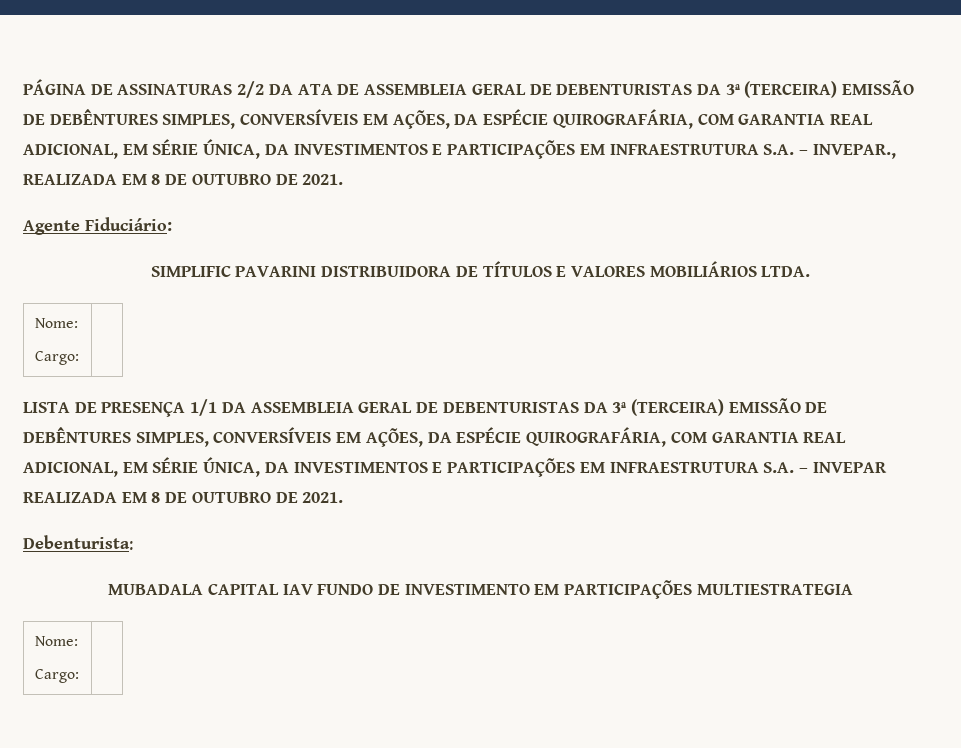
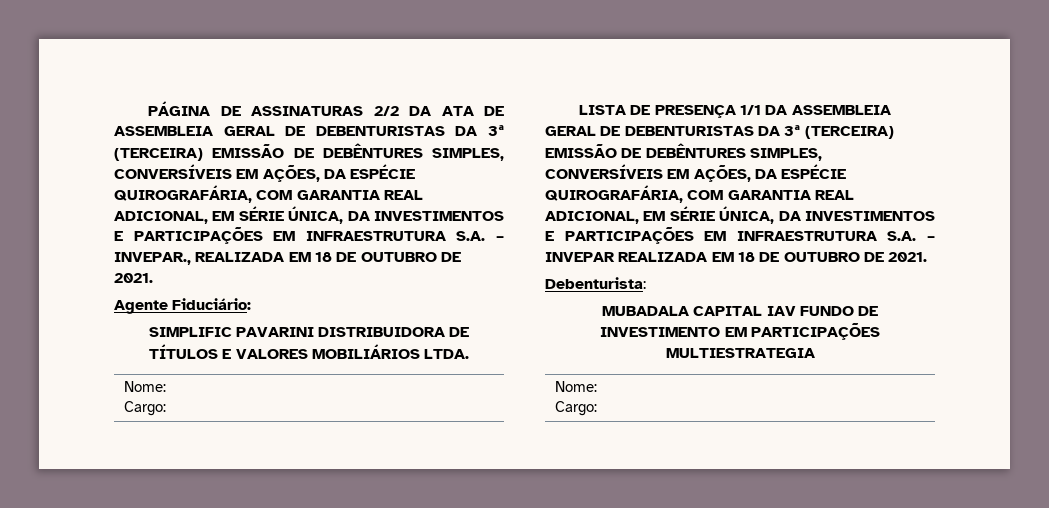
- PÁGINA DE ASSINATURAS 2/2 DA ATA DE ASSEMBLEIA GERAL DE DEBENTURISTAS DA 3ª (TERCEIRA) EMISSÃO DE DEBÊNTURES SIMPLES, CONVERSÍVEIS EM AÇÕES, DA ESPÉCIE QUIROGRAFÁRIA, COM GARANTIA REAL ADICIONAL, EM SÉRIE ÚNICA, DA INVESTIMENTOS E PARTICIPAÇÕES EM INFRAESTRUTURA S.A. – INVEPAR., REALIZADA EM 8 DE OUTUBRO DE 2021.
+ PÁGINA DE ASSINATURAS 2/2 DA ATA DE ASSEMBLEIA GERAL DE DEBENTURISTAS DA 3ª (TERCEIRA) EMISSÃO DE DEBÊNTURES SIMPLES, CONVERSÍVEIS EM AÇÕES, DA ESPÉCIE QUIROGRAFÁRIA, COM GARANTIA REAL ADICIONAL, EM SÉRIE ÚNICA, DA INVESTIMENTOS E PARTICIPAÇÕES EM INFRAESTRUTURA S.A. – INVEPAR., REALIZADA EM 18 DE OUTUBRO DE 2021.
- LISTA DE PRESENÇA 1/1 DA ASSEMBLEIA GERAL DE DEBENTURISTAS DA 3ª (TERCEIRA) EMISSÃO DE DEBÊNTURES SIMPLES, CONVERSÍVEIS EM AÇÕES, DA ESPÉCIE QUIROGRAFÁRIA, COM GARANTIA REAL ADICIONAL, EM SÉRIE ÚNICA, DA INVESTIMENTOS E PARTICIPAÇÕES EM INFRAESTRUTURA S.A. – INVEPAR REALIZADA EM 8 DE OUTUBRO DE 2021.
+ LISTA DE PRESENÇA 1/1 DA ASSEMBLEIA GERAL DE DEBENTURISTAS DA 3ª (TERCEIRA) EMISSÃO DE DEBÊNTURES SIMPLES, CONVERSÍVEIS EM AÇÕES, DA ESPÉCIE QUIROGRAFÁRIA, COM GARANTIA REAL ADICIONAL, EM SÉRIE ÚNICA, DA INVESTIMENTOS E PARTICIPAÇÕES EM INFRAESTRUTURA S.A. – INVEPAR REALIZADA EM 18 DE OUTUBRO DE 2021.

